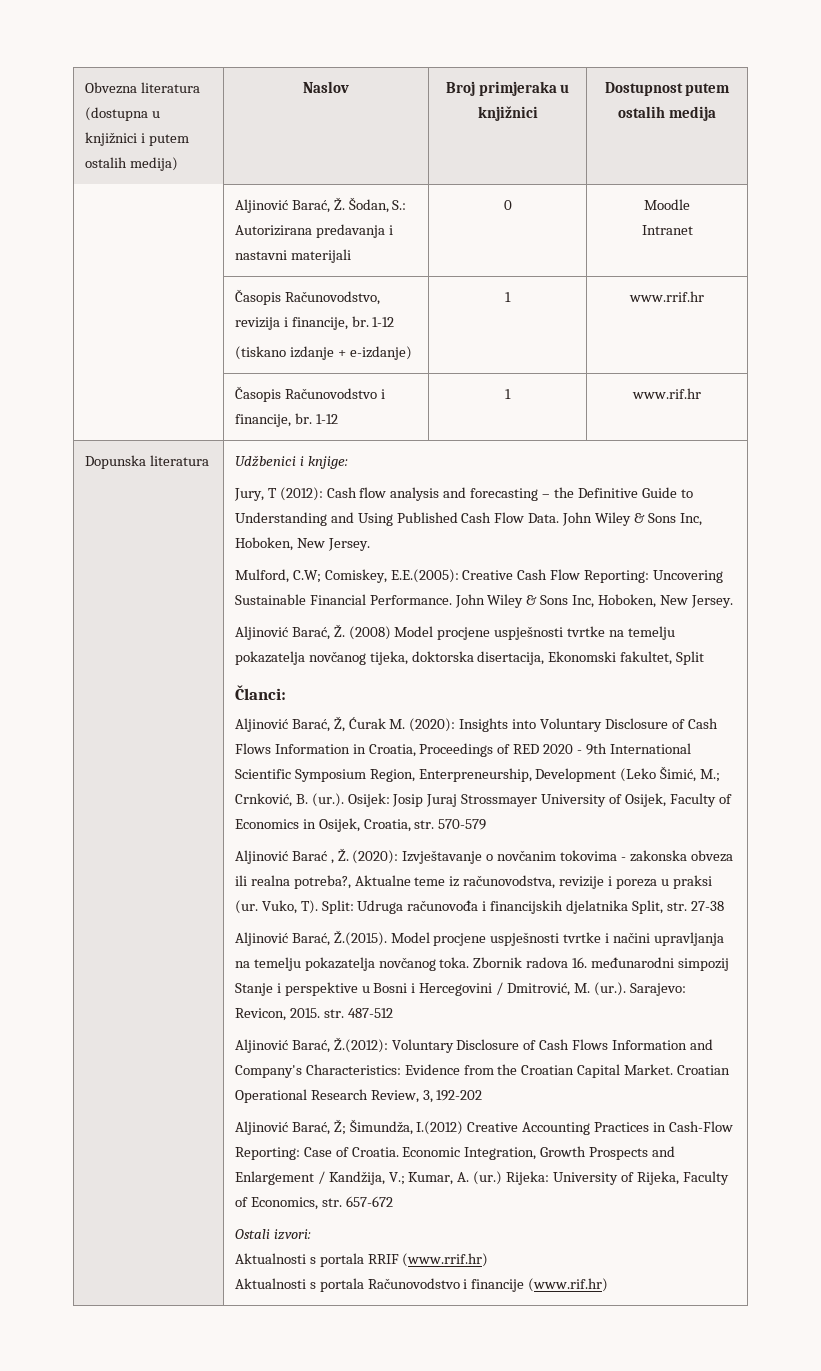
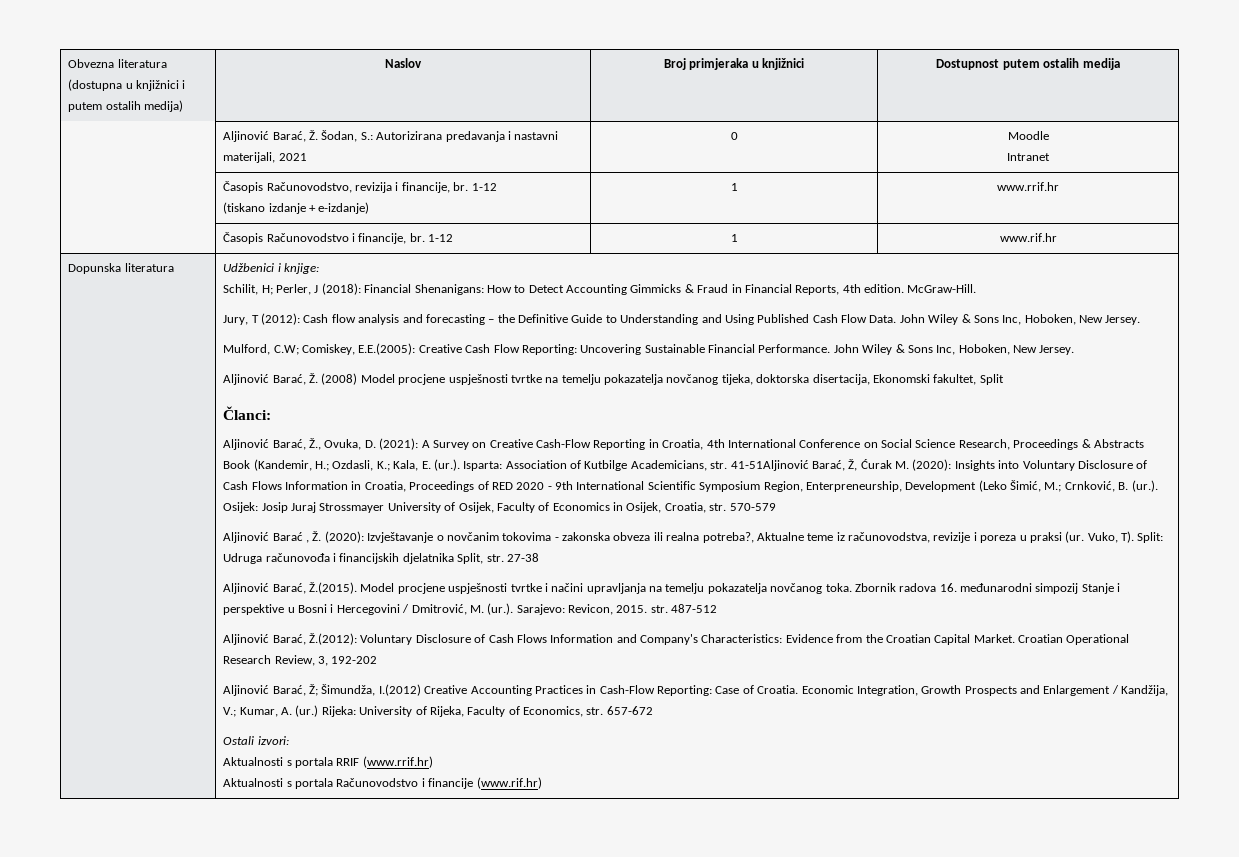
- | Aljinović Barać, Ž. Šodan, S.: Autorizirana predavanja i nastavni materijali | 0 | Moodle
+ | Aljinović Barać, Ž. Šodan, S.: Autorizirana predavanja i nastavni materijali, 2021 | 0 | Moodle
+ Schilit, H; Perler, J (2018): Financial Shenanigans: How to Detect Accounting Gimmicks & Fraud in Financial Reports, 4th edition. McGraw-Hill.
- Aljinović Barać, Ž, Ćurak M. (2020): Insights into Voluntary Disclosure of Cash Flows Information in Croatia, Proceedings of RED 2020 - 9th International Scientific Symposium Region, Enterpreneurship, Development (Leko Šimić, M.; Crnković, B. (ur.). Osijek: Josip Juraj Strossmayer University of Osijek, Faculty of Economics in Osijek, Croatia, str. 570-579
+ Aljinović Barać, Ž., Ovuka, D. (2021): A Survey on Creative Cash-Flow Reporting in Croatia, 4th International Conference on Social Science Research, Proceedings & Abstracts Book (Kandemir, H.; Ozdasli, K.; Kala, E. (ur.). Isparta: Association of Kutbilge Academicians, str. 41-51Aljinović Barać, Ž, Ćurak M. (2020): Insights into Voluntary Disclosure of Cash Flows Information in Croatia, Proceedings of RED 2020 - 9th International Scientific Symposium Region, Enterpreneurship, Development (Leko Šimić, M.; Crnković, B. (ur.). Osijek: Josip Juraj Strossmayer University of Osijek, Faculty of Economics in Osijek, Croatia, str. 570-579

